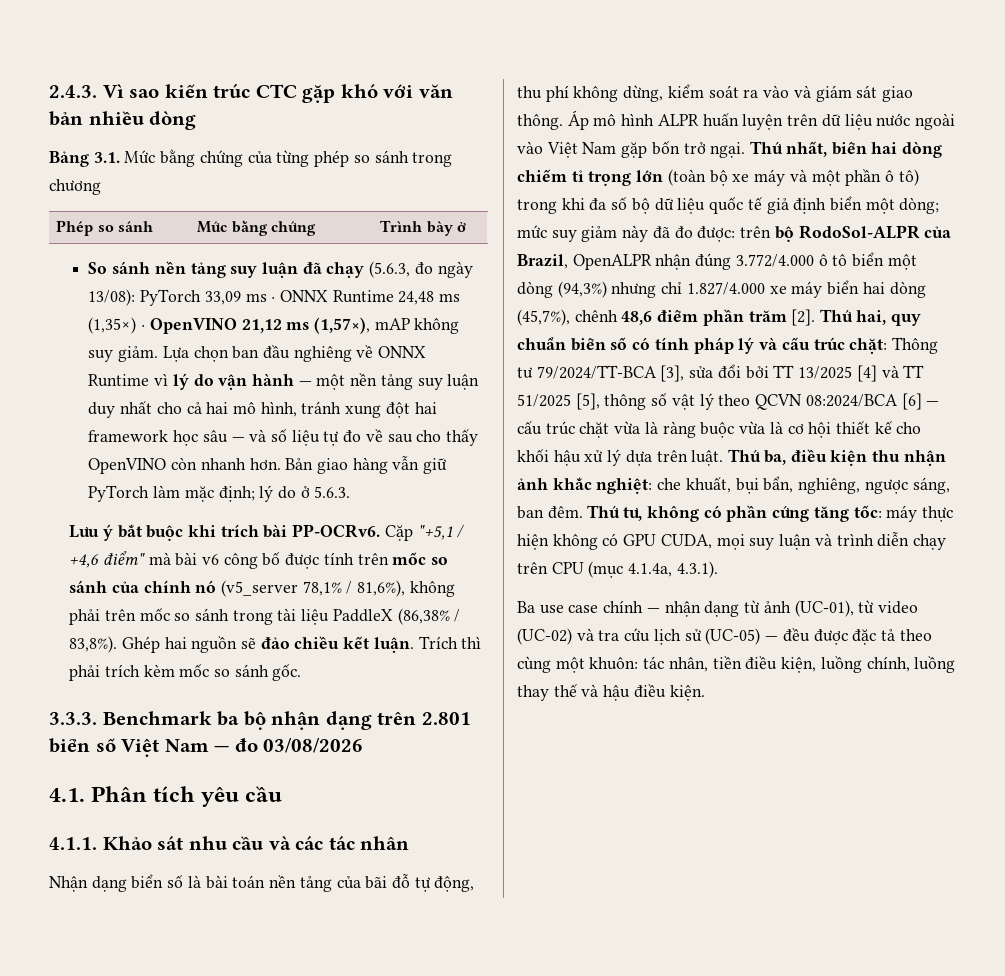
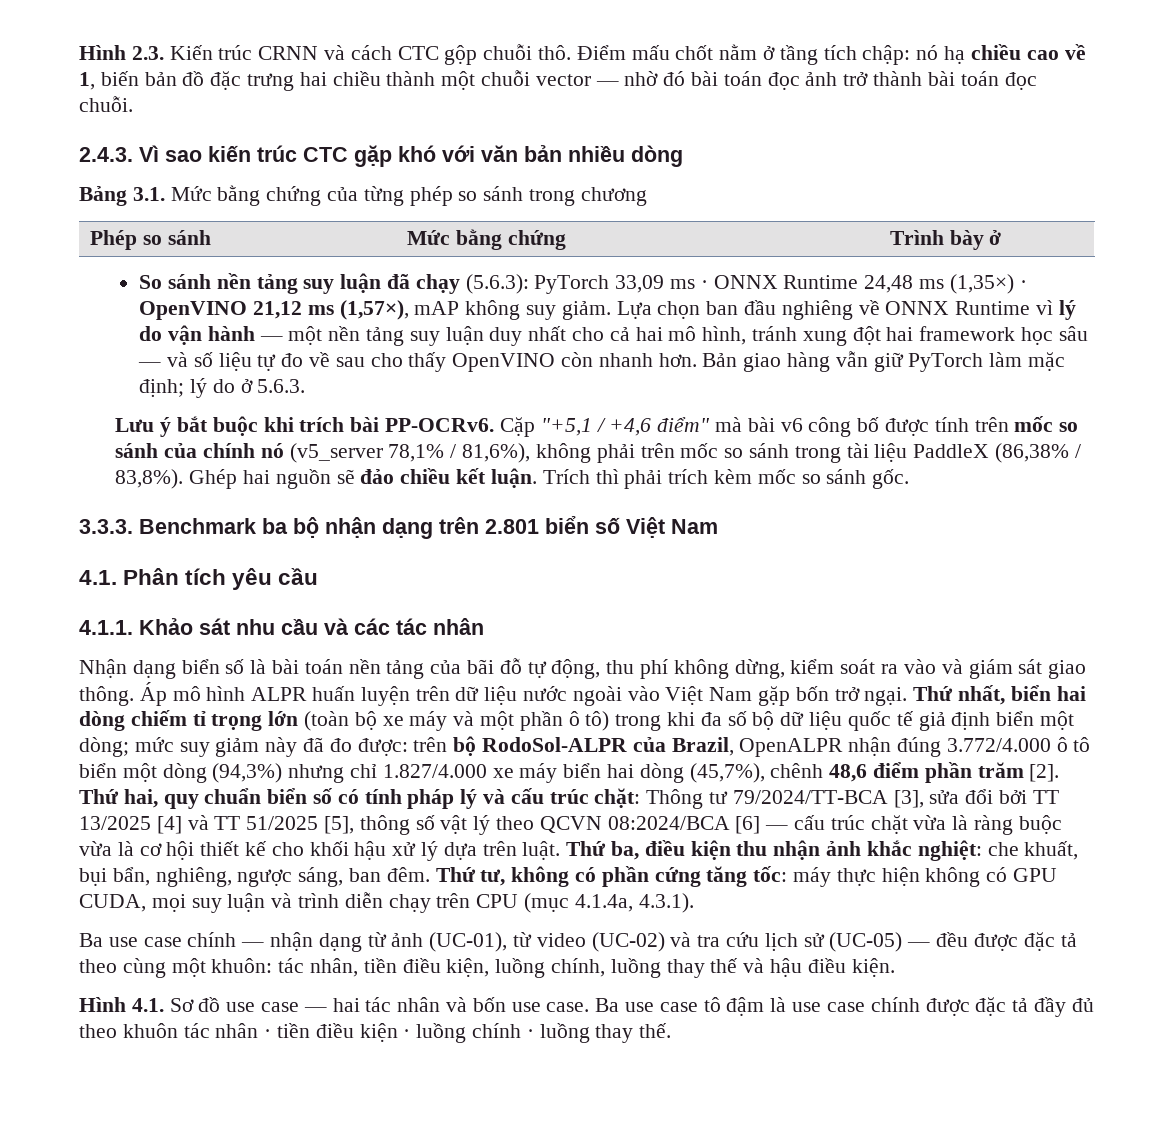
+ Hình 2.3. Kiến trúc CRNN và cách CTC gộp chuỗi thô. Điểm mấu chốt nằm ở tầng tích chập: nó hạ chiều cao về 1, biến bản đồ đặc trưng hai chiều thành một chuỗi vector — nhờ đó bài toán đọc ảnh trở thành bài toán đọc chuỗi.
- So sánh nền tảng suy luận đã chạy (5.6.3, đo ngày 13/08): PyTorch 33,09 ms · ONNX Runtime 24,48 ms (1,35×) · OpenVINO 21,12 ms (1,57×), mAP không suy giảm.
+ So sánh nền tảng suy luận đã chạy (5.6.3): PyTorch 33,09 ms · ONNX Runtime 24,48 ms (1,35×) · OpenVINO 21,12 ms (1,57×), mAP không suy giảm.
- 3.3.3. Benchmark ba bộ nhận dạng trên 2.801 biển số Việt Nam — đo 03/08/2026
+ 3.3.3. Benchmark ba bộ nhận dạng trên 2.801 biển số Việt Nam
+ Hình 4.1. Sơ đồ use case — hai tác nhân và bốn use case. Ba use case tô đậm là use case chính được đặc tả đầy đủ theo khuôn tác nhân · tiền điều kiện · luồng chính · luồng thay thế.

